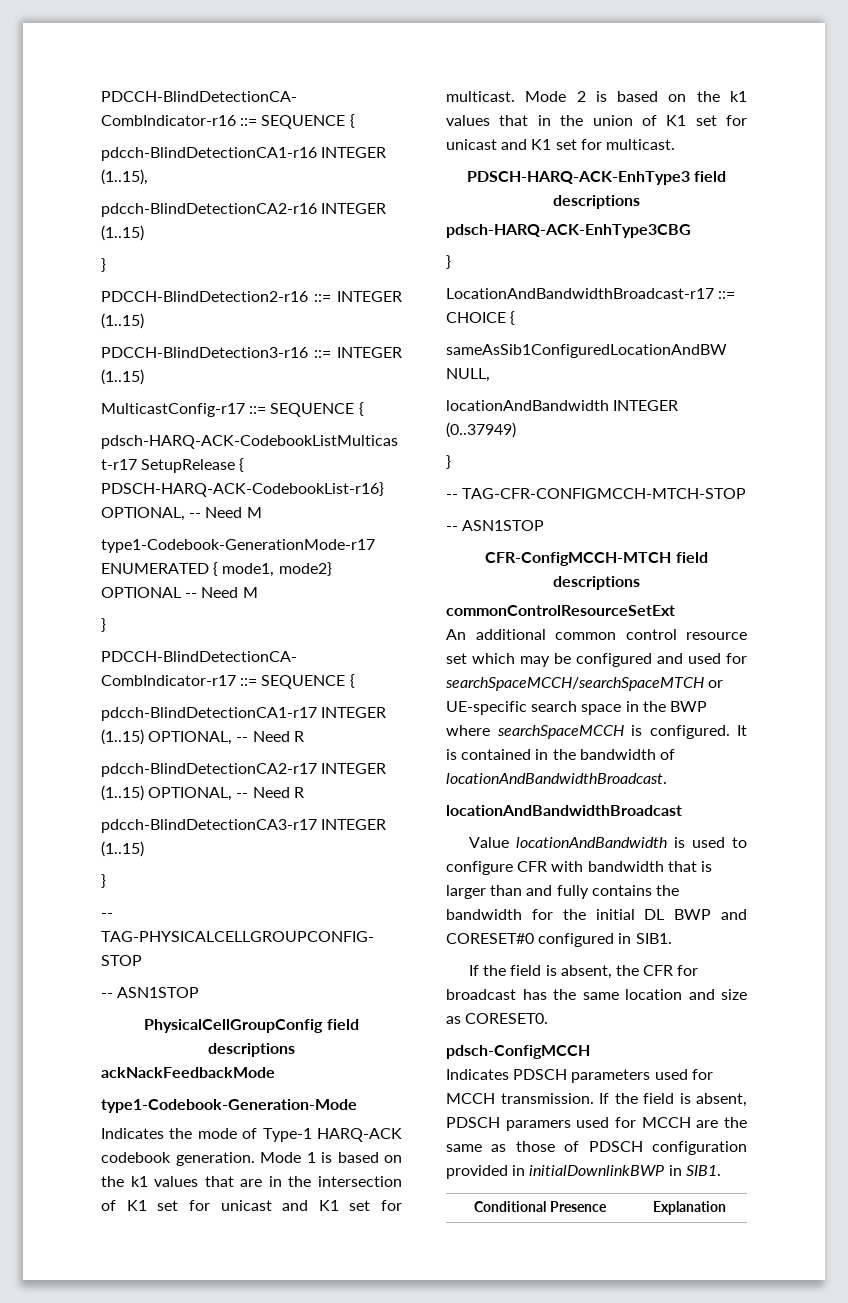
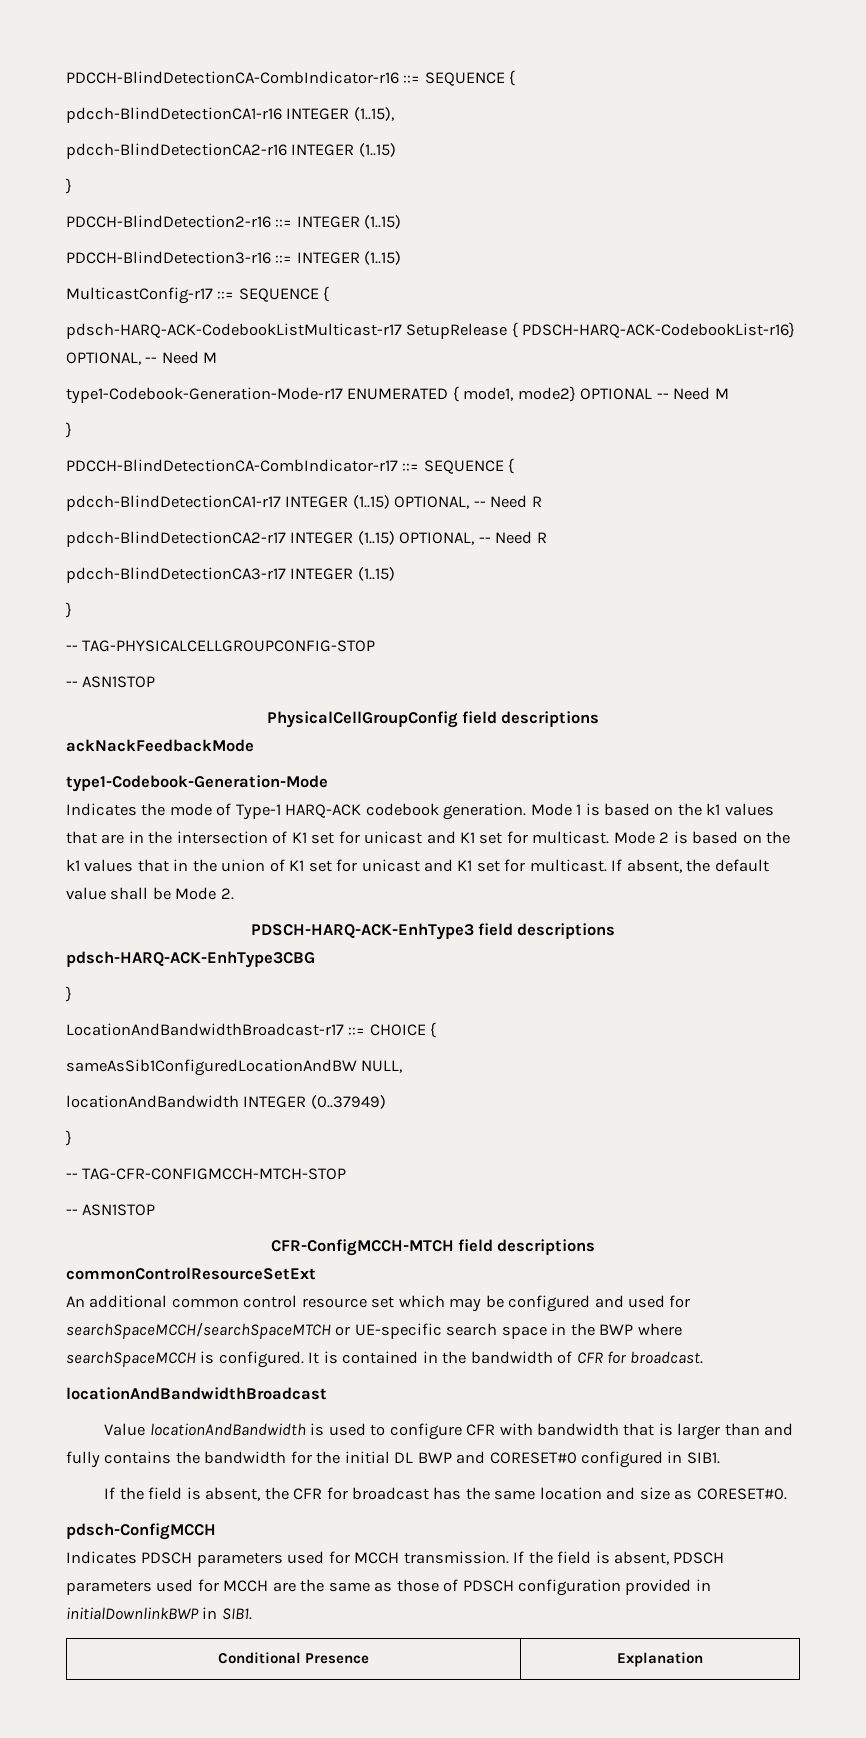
- type1-Codebook-GenerationMode-r17 ENUMERATED { mode1, mode2} OPTIONAL -- Need M
+ type1-Codebook-Generation-Mode-r17 ENUMERATED { mode1, mode2} OPTIONAL -- Need M
+ If absent, the default value shall be Mode 2.
- It is contained in the bandwidth of locationAndBandwidthBroadcast.
+ It is contained in the bandwidth of CFR for broadcast.
- If the field is absent, the CFR for broadcast has the same location and size as CORESET0.
+ If the field is absent, the CFR for broadcast has the same location and size as CORESET#0.
- If the field is absent, PDSCH paramers used for MCCH are the same as those of PDSCH configuration provided in initialDownlinkBWP in SIB1.
+ If the field is absent, PDSCH parameters used for MCCH are the same as those of PDSCH configuration provided in initialDownlinkBWP in SIB1.

